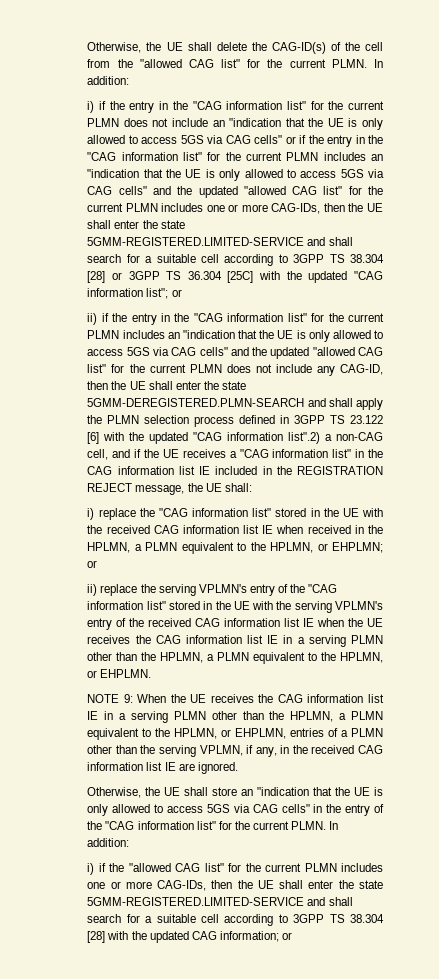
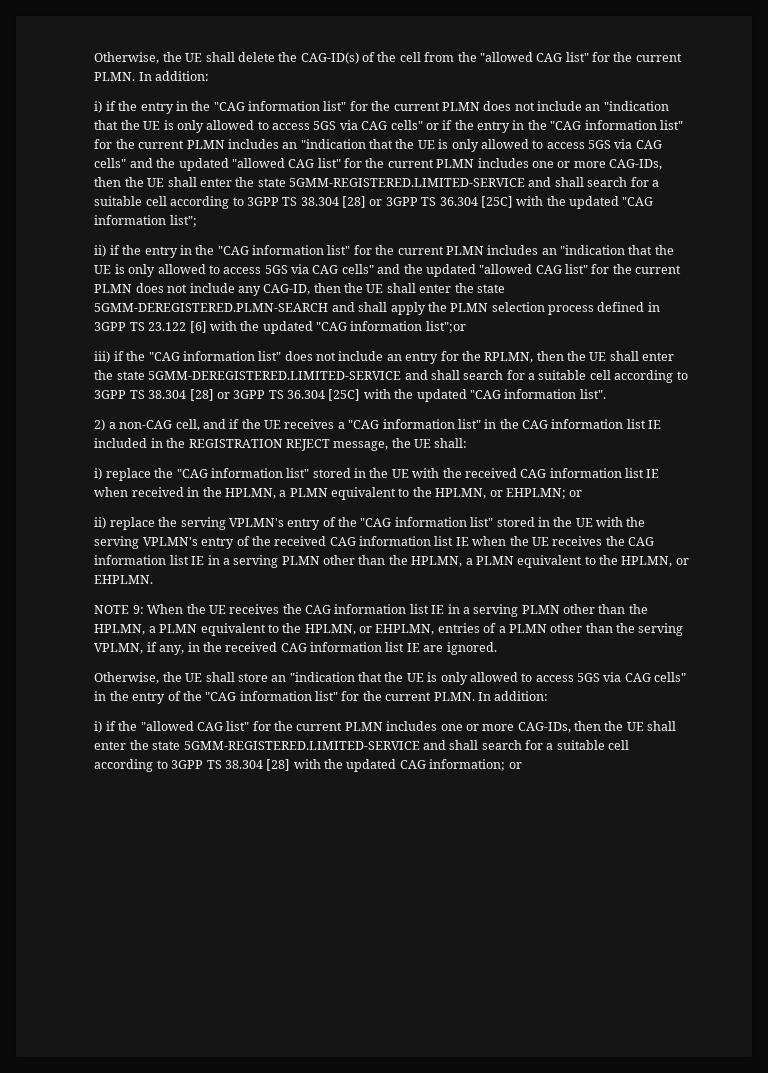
- i) if the entry in the "CAG information list" for the current PLMN does not include an "indication that the UE is only allowed to access 5GS via CAG cells" or if the entry in the "CAG information list" for the current PLMN includes an "indication that the UE is only allowed to access 5GS via CAG cells" and the updated "allowed CAG list" for the current PLMN includes one or more CAG-IDs, then the UE shall enter the state 5GMM-REGISTERED.LIMITED-SERVICE and shall search for a suitable cell according to 3GPP TS 38.304 [28] or 3GPP TS 36.304 [25C] with the updated "CAG information list"; or
+ i) if the entry in the "CAG information list" for the current PLMN does not include an "indication that the UE is only allowed to access 5GS via CAG cells" or if the entry in the "CAG information list" for the current PLMN includes an "indication that the UE is only allowed to access 5GS via CAG cells" and the updated "allowed CAG list" for the current PLMN includes one or more CAG-IDs, then the UE shall enter the state 5GMM-REGISTERED.LIMITED-SERVICE and shall search for a suitable cell according to 3GPP TS 38.304 [28] or 3GPP TS 36.304 [25C] with the updated "CAG information list";
- ii) if the entry in the "CAG information list" for the current PLMN includes an "indication that the UE is only allowed to access 5GS via CAG cells" and the updated "allowed CAG list" for the current PLMN does not include any CAG-ID, then the UE shall enter the state 5GMM-DEREGISTERED.PLMN-SEARCH and shall apply the PLMN selection process defined in 3GPP TS 23.122 [6] with the updated "CAG information list".2) a non-CAG cell, and if the UE receives a "CAG information list" in the CAG information list IE included in the REGISTRATION REJECT message, the UE shall:
+ ii) if the entry in the "CAG information list" for the current PLMN includes an "indication that the UE is only allowed to access 5GS via CAG cells" and the updated "allowed CAG list" for the current PLMN does not include any CAG-ID, then the UE shall enter the state 5GMM-DEREGISTERED.PLMN-SEARCH and shall apply the PLMN selection process defined in 3GPP TS 23.122 [6] with the updated "CAG information list";or
+ iii) if the "CAG information list" does not include an entry for the RPLMN, then the UE shall enter the state 5GMM-DEREGISTERED.LIMITED-SERVICE and shall search for a suitable cell according to 3GPP TS 38.304 [28] or 3GPP TS 36.304 [25C] with the updated "CAG information list".
+ 2) a non-CAG cell, and if the UE receives a "CAG information list" in the CAG information list IE included in the REGISTRATION REJECT message, the UE shall:

